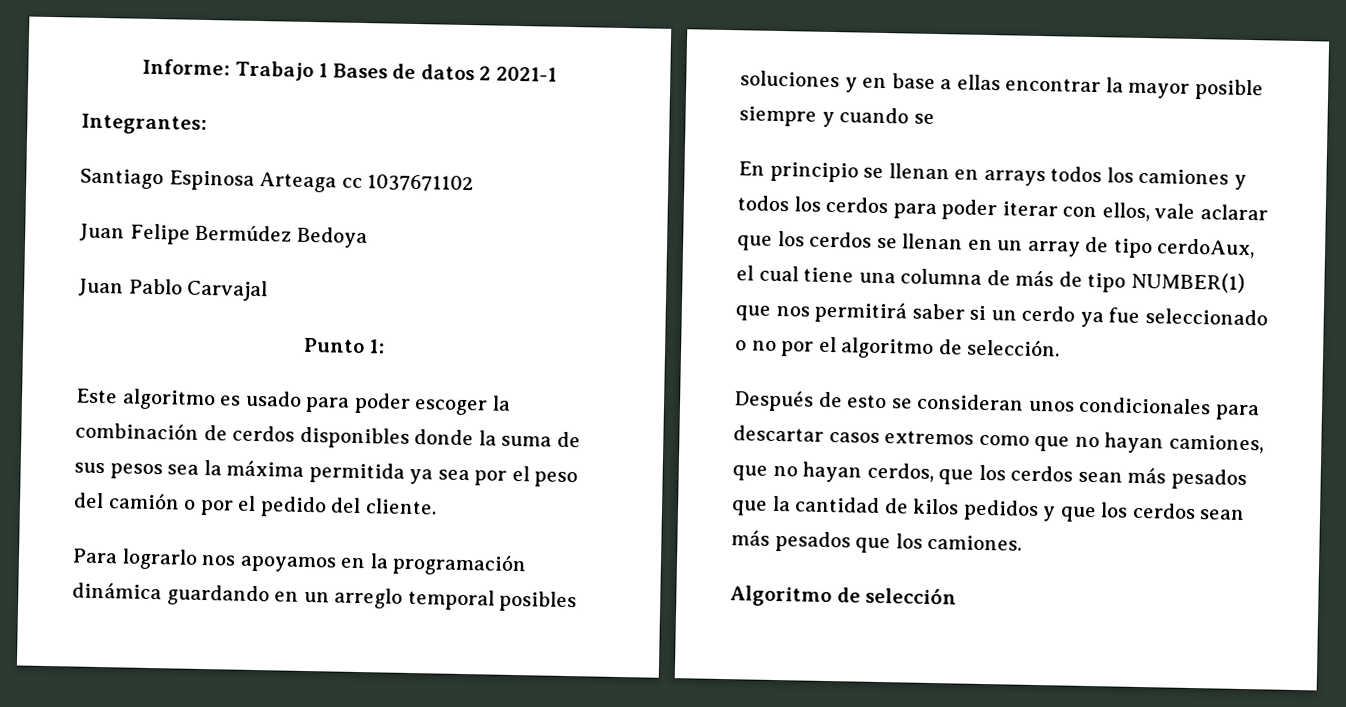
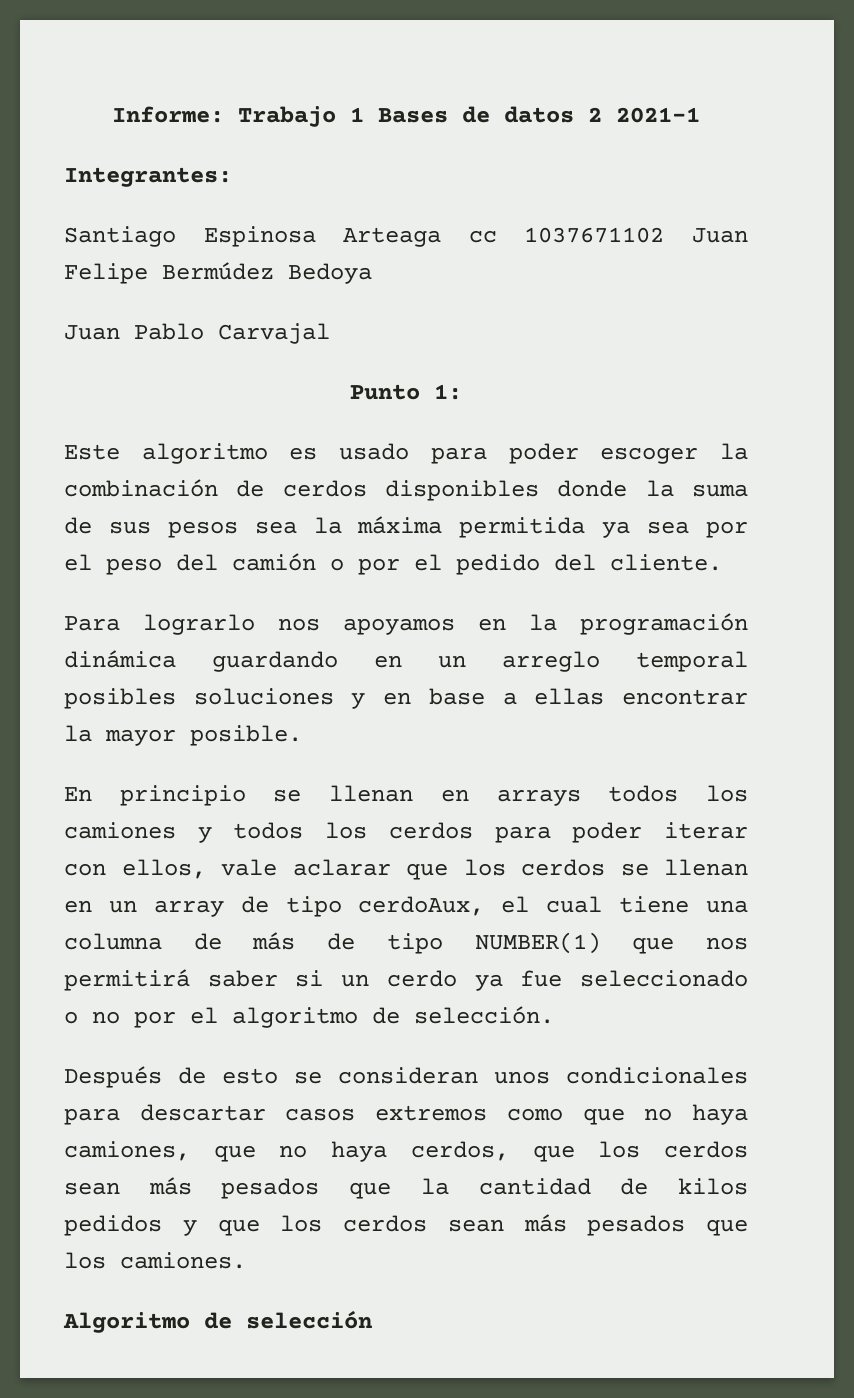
- Santiago Espinosa Arteaga cc 1037671102
- Juan Felipe Bermúdez Bedoya
+ Santiago Espinosa Arteaga cc 1037671102 Juan Felipe Bermúdez Bedoya
- Para lograrlo nos apoyamos en la programación dinámica guardando en un arreglo temporal posibles soluciones y en base a ellas encontrar la mayor posible siempre y cuando se
+ Para lograrlo nos apoyamos en la programación dinámica guardando en un arreglo temporal posibles soluciones y en base a ellas encontrar la mayor posible.
- Después de esto se consideran unos condicionales para descartar casos extremos como que no hayan camiones, que no hayan cerdos, que los cerdos sean más pesados que la cantidad de kilos pedidos y que los cerdos sean más pesados que los camiones.
+ Después de esto se consideran unos condicionales para descartar casos extremos como que no haya camiones, que no haya cerdos, que los cerdos sean más pesados que la cantidad de kilos pedidos y que los cerdos sean más pesados que los camiones.

